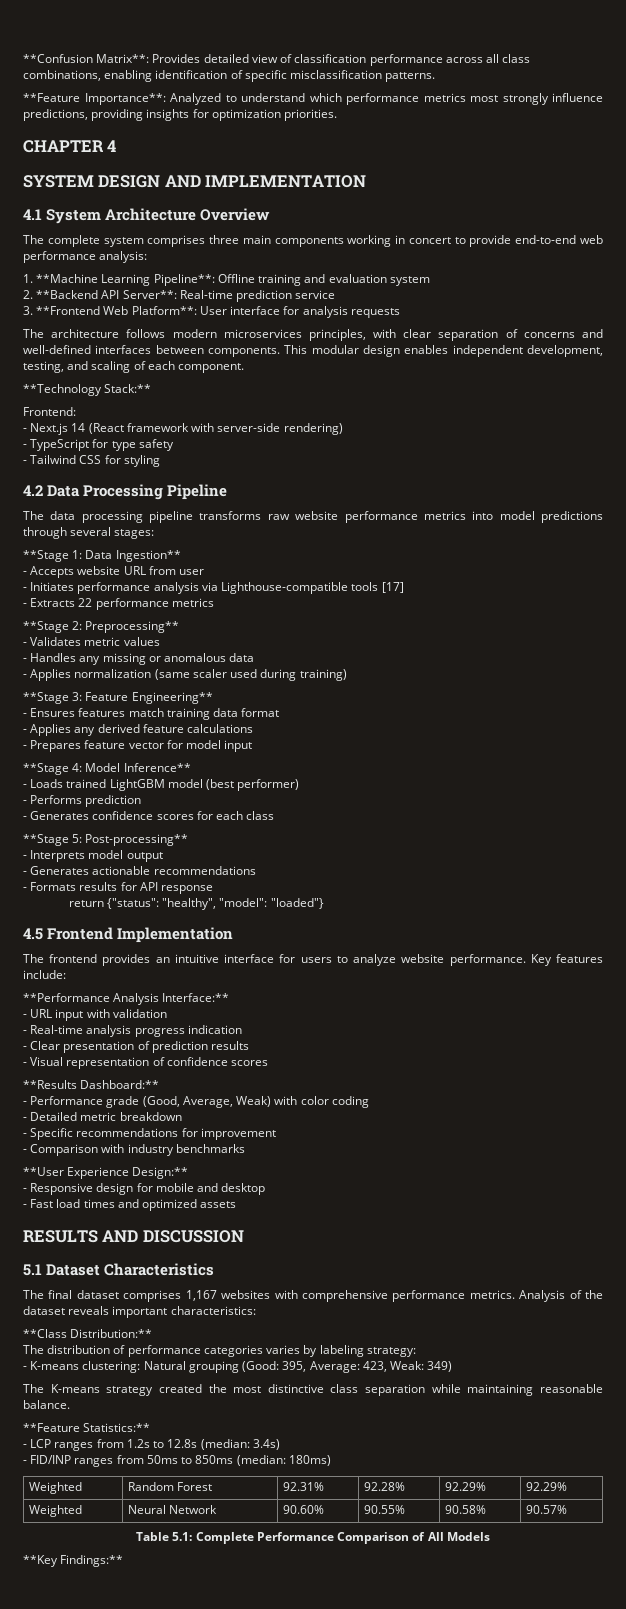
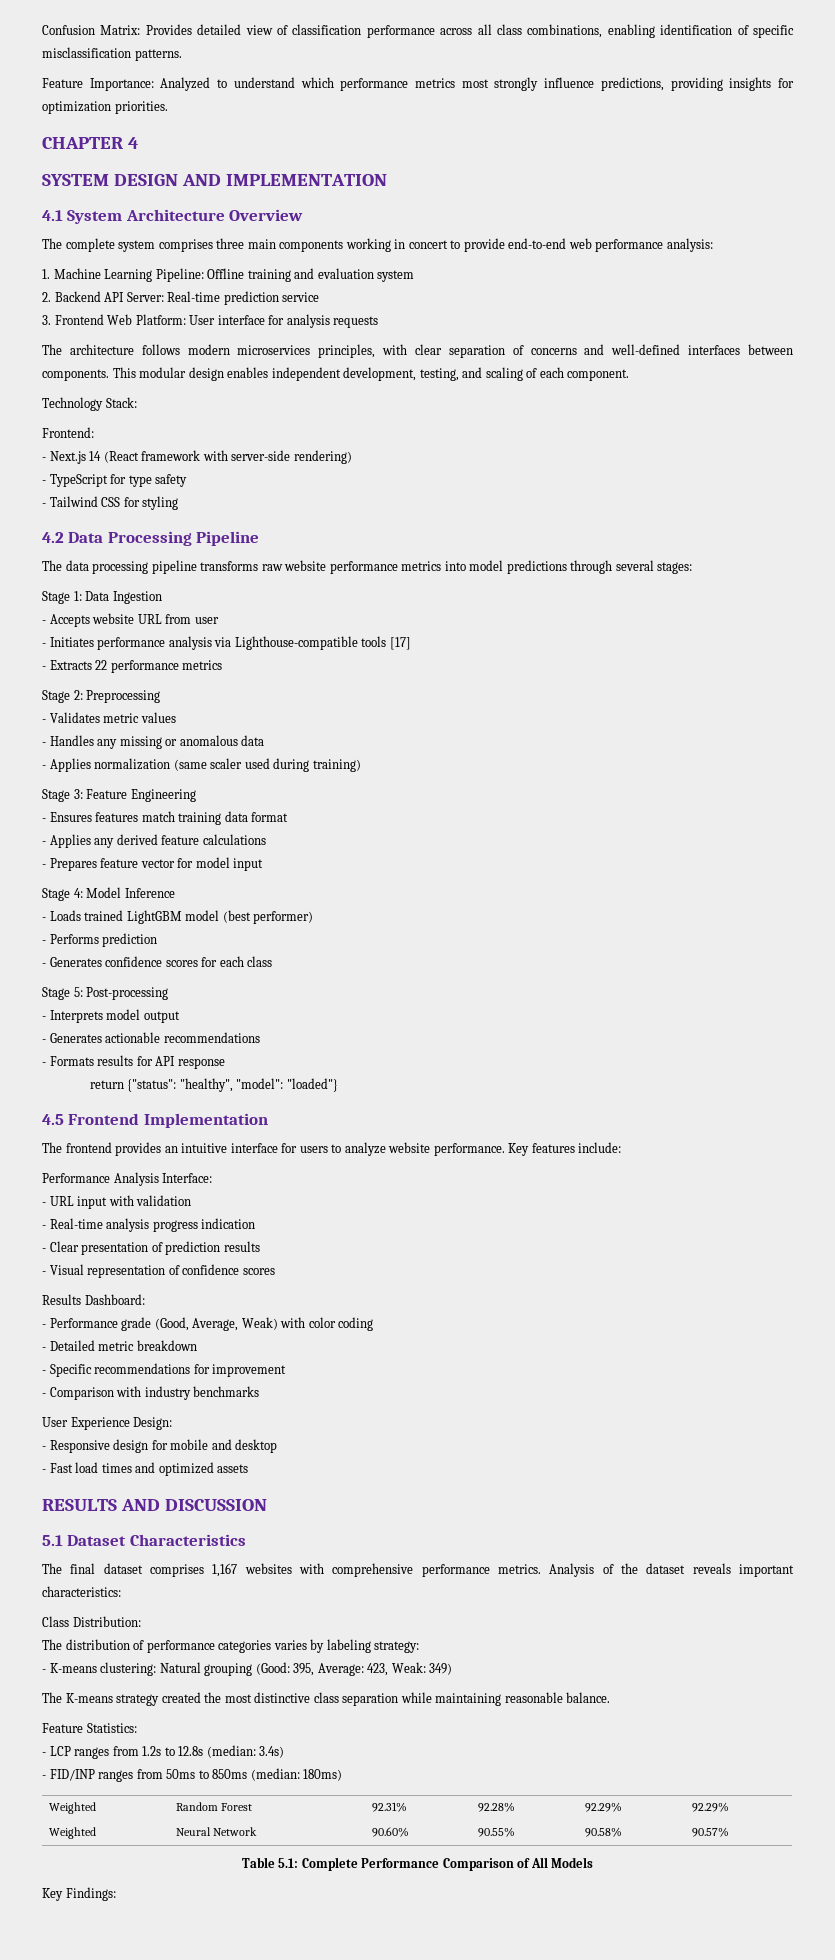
- **Confusion Matrix**: Provides detailed view of classification performance across all class combinations, enabling identification of specific misclassification patterns.
+ Confusion Matrix: Provides detailed view of classification performance across all class combinations, enabling identification of specific misclassification patterns.
- **Feature Importance**: Analyzed to understand which performance metrics most strongly influence predictions, providing insights for optimization priorities.
+ Feature Importance: Analyzed to understand which performance metrics most strongly influence predictions, providing insights for optimization priorities.
- 1. **Machine Learning Pipeline**: Offline training and evaluation system
+ 1. Machine Learning Pipeline: Offline training and evaluation system
- 2. **Backend API Server**: Real-time prediction service
+ 2. Backend API Server: Real-time prediction service
- 3. **Frontend Web Platform**: User interface for analysis requests
+ 3. Frontend Web Platform: User interface for analysis requests
- **Technology Stack:**
+ Technology Stack:
- **Stage 1: Data Ingestion**
+ Stage 1: Data Ingestion
- **Stage 2: Preprocessing**
+ Stage 2: Preprocessing
- **Stage 3: Feature Engineering**
+ Stage 3: Feature Engineering
- **Stage 4: Model Inference**
+ Stage 4: Model Inference
- **Stage 5: Post-processing**
+ Stage 5: Post-processing
- **Performance Analysis Interface:**
+ Performance Analysis Interface:
- **Results Dashboard:**
+ Results Dashboard:
- **User Experience Design:**
+ User Experience Design:
- **Class Distribution:**
+ Class Distribution:
- **Feature Statistics:**
+ Feature Statistics:
- **Key Findings:**
+ Key Findings:

